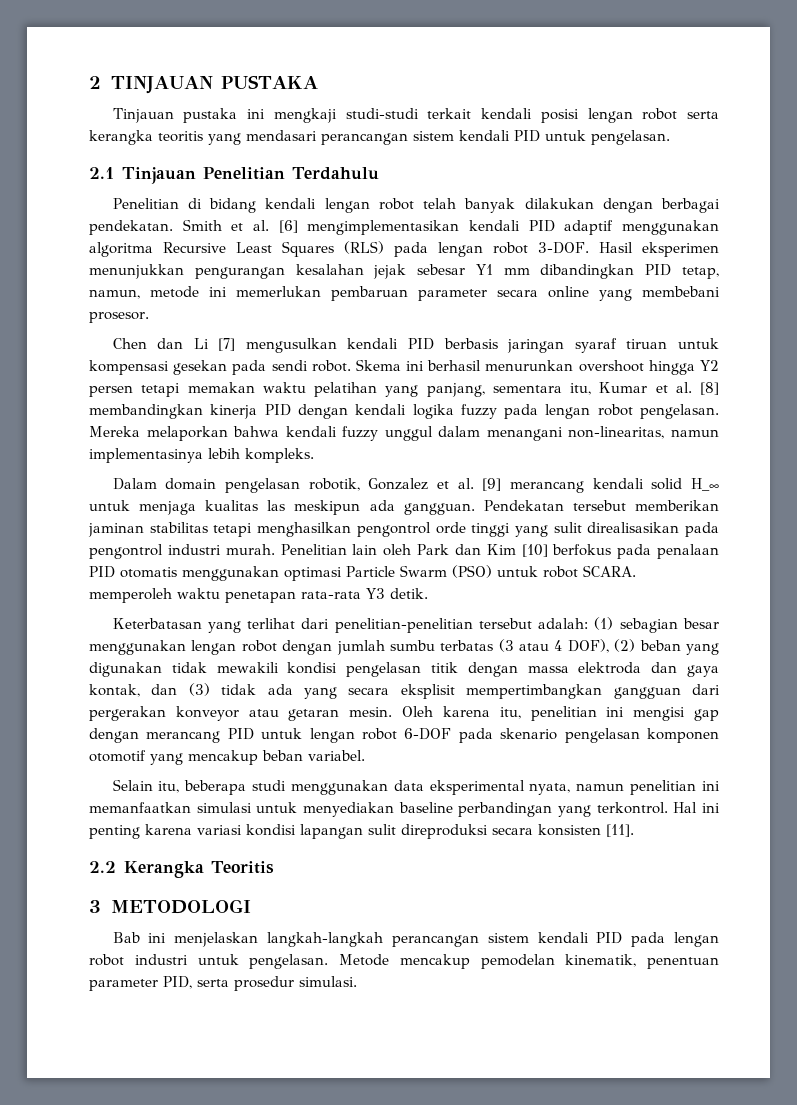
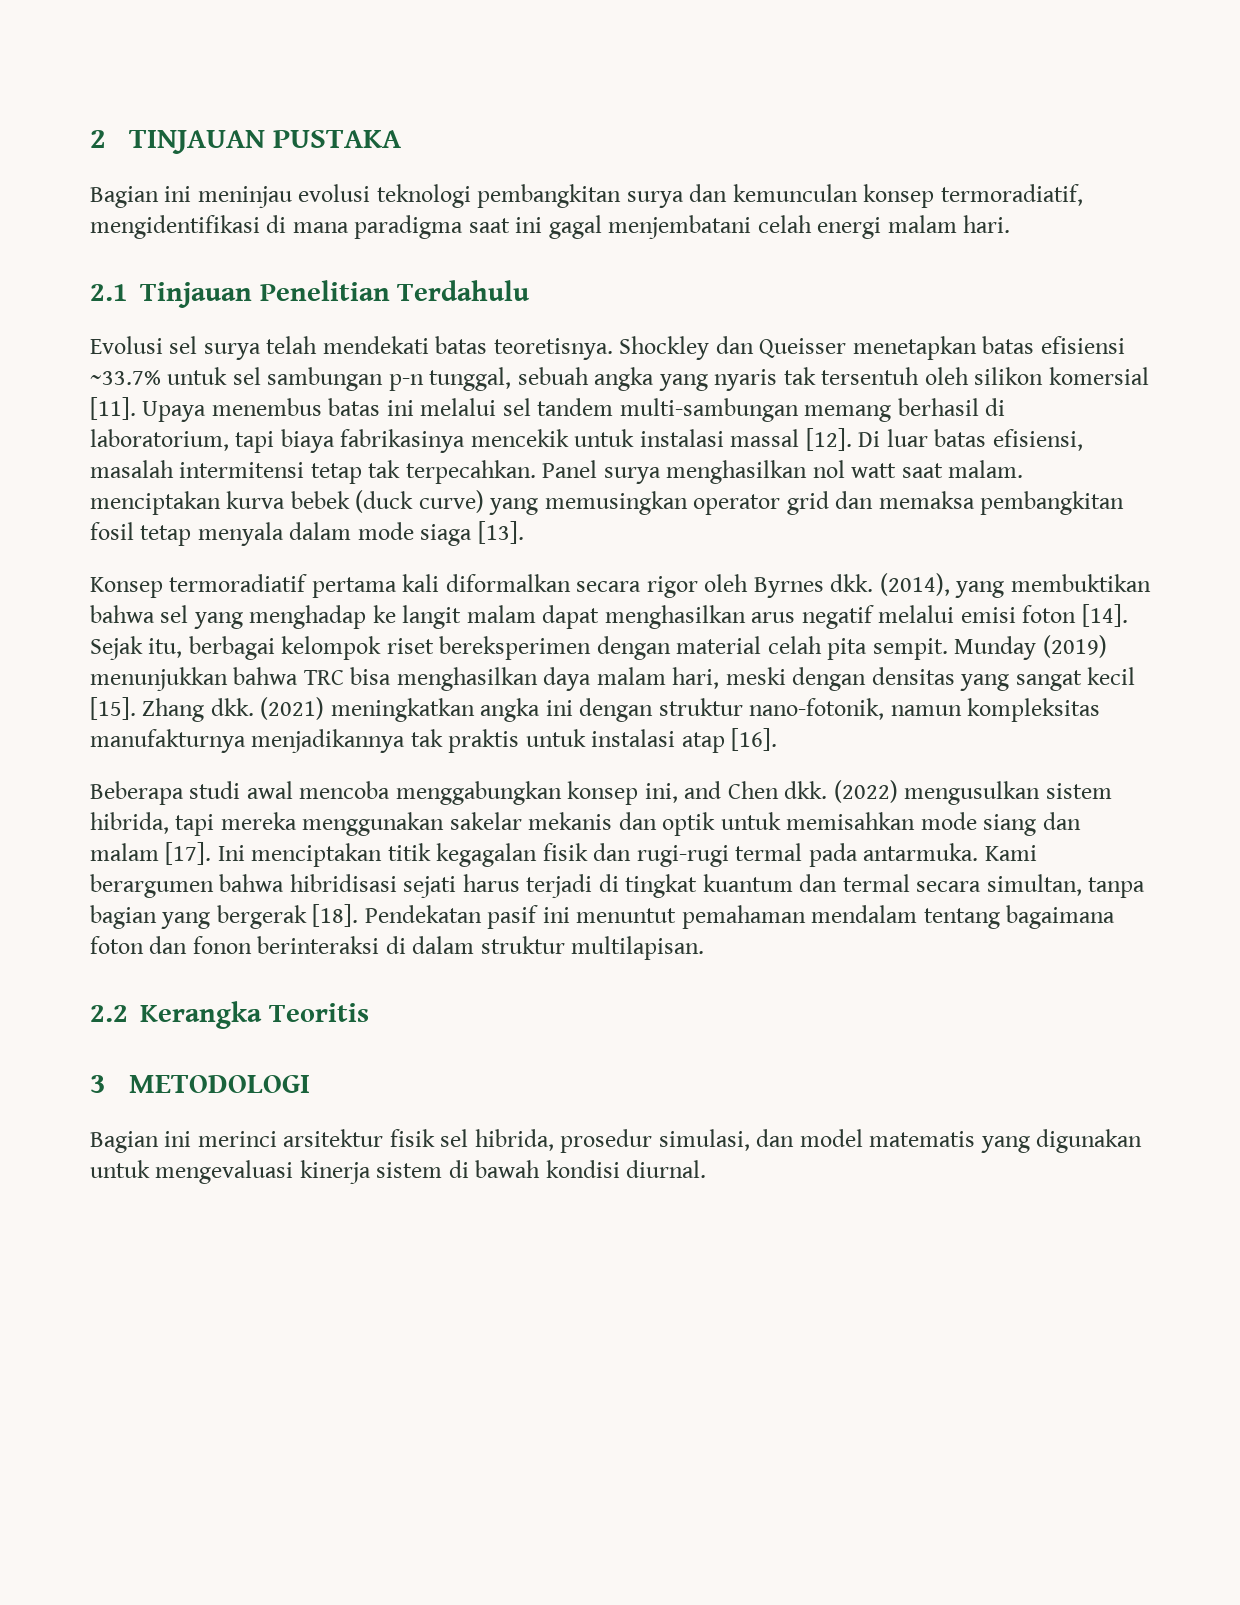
- Tinjauan pustaka ini mengkaji studi-studi terkait kendali posisi lengan robot serta kerangka teoritis yang mendasari perancangan sistem kendali PID untuk pengelasan.
+ Bagian ini meninjau evolusi teknologi pembangkitan surya dan kemunculan konsep termoradiatif, mengidentifikasi di mana paradigma saat ini gagal menjembatani celah energi malam hari.
  2.1 Tinjauan Penelitian Terdahulu
- Penelitian di bidang kendali lengan robot telah banyak dilakukan dengan berbagai pendekatan. Smith et al. [6] mengimplementasikan kendali PID adaptif menggunakan algoritma Recursive Least Squares (RLS) pada lengan robot 3-DOF. Hasil eksperimen menunjukkan pengurangan kesalahan jejak sebesar Y1 mm dibandingkan PID tetap, namun, metode ini memerlukan pembaruan parameter secara online yang membebani prosesor.
- Chen dan Li [7] mengusulkan kendali PID berbasis jaringan syaraf tiruan untuk kompensasi gesekan pada sendi robot. Skema ini berhasil menurunkan overshoot hingga Y2 persen tetapi memakan waktu pelatihan yang panjang, sementara itu, Kumar et al. [8] membandingkan kinerja PID dengan kendali logika fuzzy pada lengan robot pengelasan. Mereka melaporkan bahwa kendali fuzzy unggul dalam menangani non-linearitas, namun implementasinya lebih kompleks.
- Dalam domain pengelasan robotik, Gonzalez et al. [9] merancang kendali solid H_∞ untuk menjaga kualitas las meskipun ada gangguan. Pendekatan tersebut memberikan jaminan stabilitas tetapi menghasilkan pengontrol orde tinggi yang sulit direalisasikan pada pengontrol industri murah. Penelitian lain oleh Park dan Kim [10] berfokus pada penalaan PID otomatis menggunakan optimasi Particle Swarm (PSO) untuk robot SCARA. memperoleh waktu penetapan rata-rata Y3 detik.
- Keterbatasan yang terlihat dari penelitian-penelitian tersebut adalah: (1) sebagian besar menggunakan lengan robot dengan jumlah sumbu terbatas (3 atau 4 DOF), (2) beban yang digunakan tidak mewakili kondisi pengelasan titik dengan massa elektroda dan gaya kontak, dan (3) tidak ada yang secara eksplisit mempertimbangkan gangguan dari pergerakan konveyor atau getaran mesin. Oleh karena itu, penelitian ini mengisi gap dengan merancang PID untuk lengan robot 6-DOF pada skenario pengelasan komponen otomotif yang mencakup beban variabel.
- Selain itu, beberapa studi menggunakan data eksperimental nyata, namun penelitian ini memanfaatkan simulasi untuk menyediakan baseline perbandingan yang terkontrol. Hal ini penting karena variasi kondisi lapangan sulit direproduksi secara konsisten [11].
+ Evolusi sel surya telah mendekati batas teoretisnya. Shockley dan Queisser menetapkan batas efisiensi ~33.7% untuk sel sambungan p-n tunggal, sebuah angka yang nyaris tak tersentuh oleh silikon komersial [11]. Upaya menembus batas ini melalui sel tandem multi-sambungan memang berhasil di laboratorium, tapi biaya fabrikasinya mencekik untuk instalasi massal [12]. Di luar batas efisiensi, masalah intermitensi tetap tak terpecahkan. Panel surya menghasilkan nol watt saat malam. menciptakan kurva bebek (duck curve) yang memusingkan operator grid dan memaksa pembangkitan fosil tetap menyala dalam mode siaga [13].
+ Konsep termoradiatif pertama kali diformalkan secara rigor oleh Byrnes dkk. (2014), yang membuktikan bahwa sel yang menghadap ke langit malam dapat menghasilkan arus negatif melalui emisi foton [14]. Sejak itu, berbagai kelompok riset bereksperimen dengan material celah pita sempit. Munday (2019) menunjukkan bahwa TRC bisa menghasilkan daya malam hari, meski dengan densitas yang sangat kecil [15]. Zhang dkk. (2021) meningkatkan angka ini dengan struktur nano-fotonik, namun kompleksitas manufakturnya menjadikannya tak praktis untuk instalasi atap [16].
+ Beberapa studi awal mencoba menggabungkan konsep ini, and Chen dkk. (2022) mengusulkan sistem hibrida, tapi mereka menggunakan sakelar mekanis dan optik untuk memisahkan mode siang dan malam [17]. Ini menciptakan titik kegagalan fisik dan rugi-rugi termal pada antarmuka. Kami berargumen bahwa hibridisasi sejati harus terjadi di tingkat kuantum dan termal secara simultan, tanpa bagian yang bergerak [18]. Pendekatan pasif ini menuntut pemahaman mendalam tentang bagaimana foton dan fonon berinteraksi di dalam struktur multilapisan.
- Bab ini menjelaskan langkah-langkah perancangan sistem kendali PID pada lengan robot industri untuk pengelasan. Metode mencakup pemodelan kinematik, penentuan parameter PID, serta prosedur simulasi.
+ Bagian ini merinci arsitektur fisik sel hibrida, prosedur simulasi, dan model matematis yang digunakan untuk mengevaluasi kinerja sistem di bawah kondisi diurnal.

